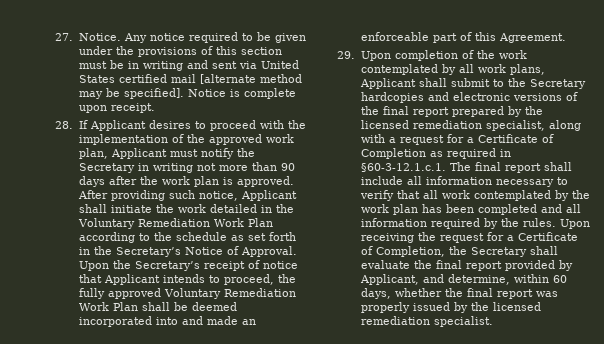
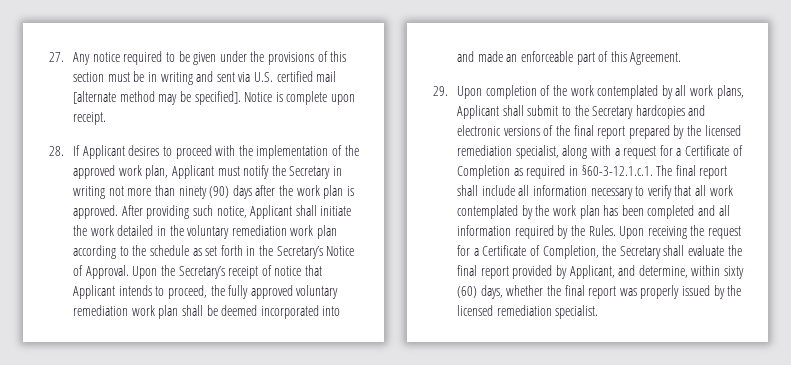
- 27. Notice. Any notice required to be given under the provisions of this section must be in writing and sent via United States certified mail [alternate method may be specified].
+ 27. Any notice required to be given under the provisions of this section must be in writing and sent via U.S. certified mail [alternate method may be specified].
- 28. If Applicant desires to proceed with the implementation of the approved work plan, Applicant must notify the Secretary in writing not more than 90 days after the work plan is approved.
+ 28. If Applicant desires to proceed with the implementation of the approved work plan, Applicant must notify the Secretary in writing not more than ninety (90) days after the work plan is approved.
- After providing such notice, Applicant shall initiate the work detailed in the Voluntary Remediation Work Plan according to the schedule as set forth in the Secretary’s Notice of Approval.
+ After providing such notice, Applicant shall initiate the work detailed in the voluntary remediation work plan according to the schedule as set forth in the Secretary’s Notice of Approval.
- Upon the Secretary’s receipt of notice that Applicant intends to proceed, the fully approved Voluntary Remediation Work Plan shall be deemed incorporated into and made an enforceable part of this Agreement.
+ Upon the Secretary’s receipt of notice that Applicant intends to proceed, the fully approved voluntary remediation work plan shall be deemed incorporated into and made an enforceable part of this Agreement.
- 29. Upon completion of the work contemplated by all work plans, Applicant shall submit to the Secretary hardcopies and electronic versions of the final report prepared by the licensed remediation specialist, along with a request for a Certificate of Completion as required in §60-3-12.1.c.1. The final report shall include all information necessary to verify that all work contemplated by the work plan has been completed and all information required by the rules.
+ 29. Upon completion of the work contemplated by all work plans, Applicant shall submit to the Secretary hardcopies and electronic versions of the final report prepared by the licensed remediation specialist, along with a request for a Certificate of Completion as required in §60-3-12.1.c.1. The final report shall include all information necessary to verify that all work contemplated by the work plan has been completed and all information required by the Rules.
- Upon receiving the request for a Certificate of Completion, the Secretary shall evaluate the final report provided by Applicant, and determine, within 60 days, whether the final report was properly issued by the licensed remediation specialist.
+ Upon receiving the request for a Certificate of Completion, the Secretary shall evaluate the final report provided by Applicant, and determine, within sixty (60) days, whether the final report was properly issued by the licensed remediation specialist.

